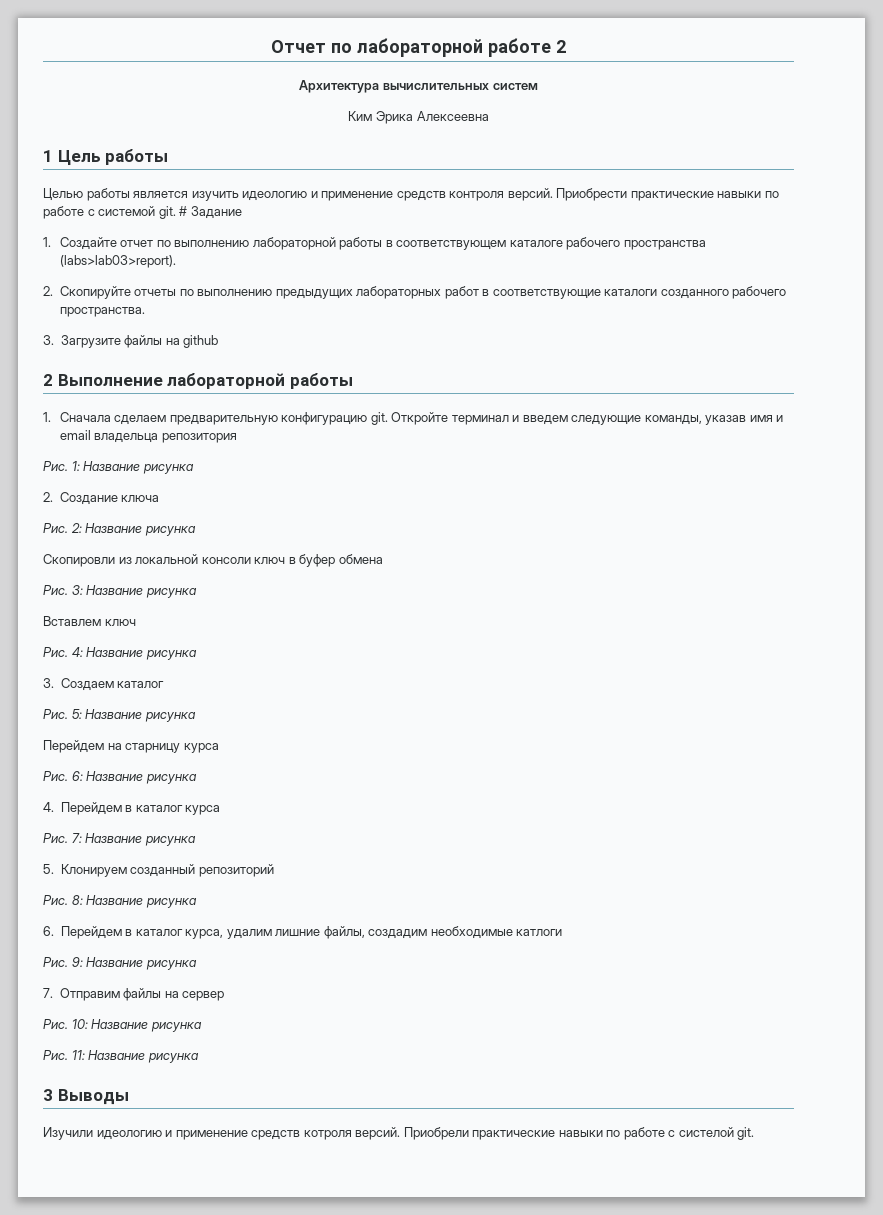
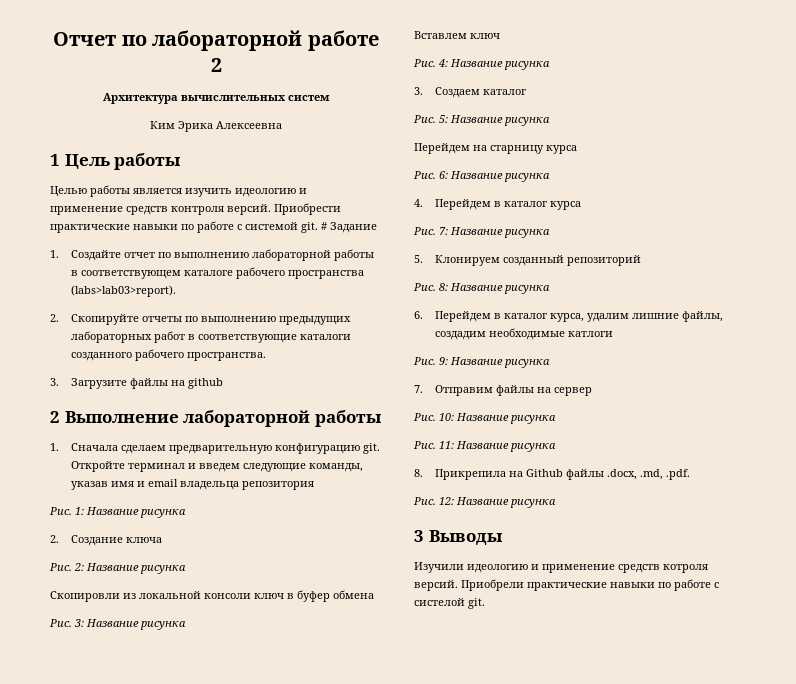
+ 8. Прикрепила на Github файлы .docx, .md, .pdf.
+ Рис. 12: Название рисунка

